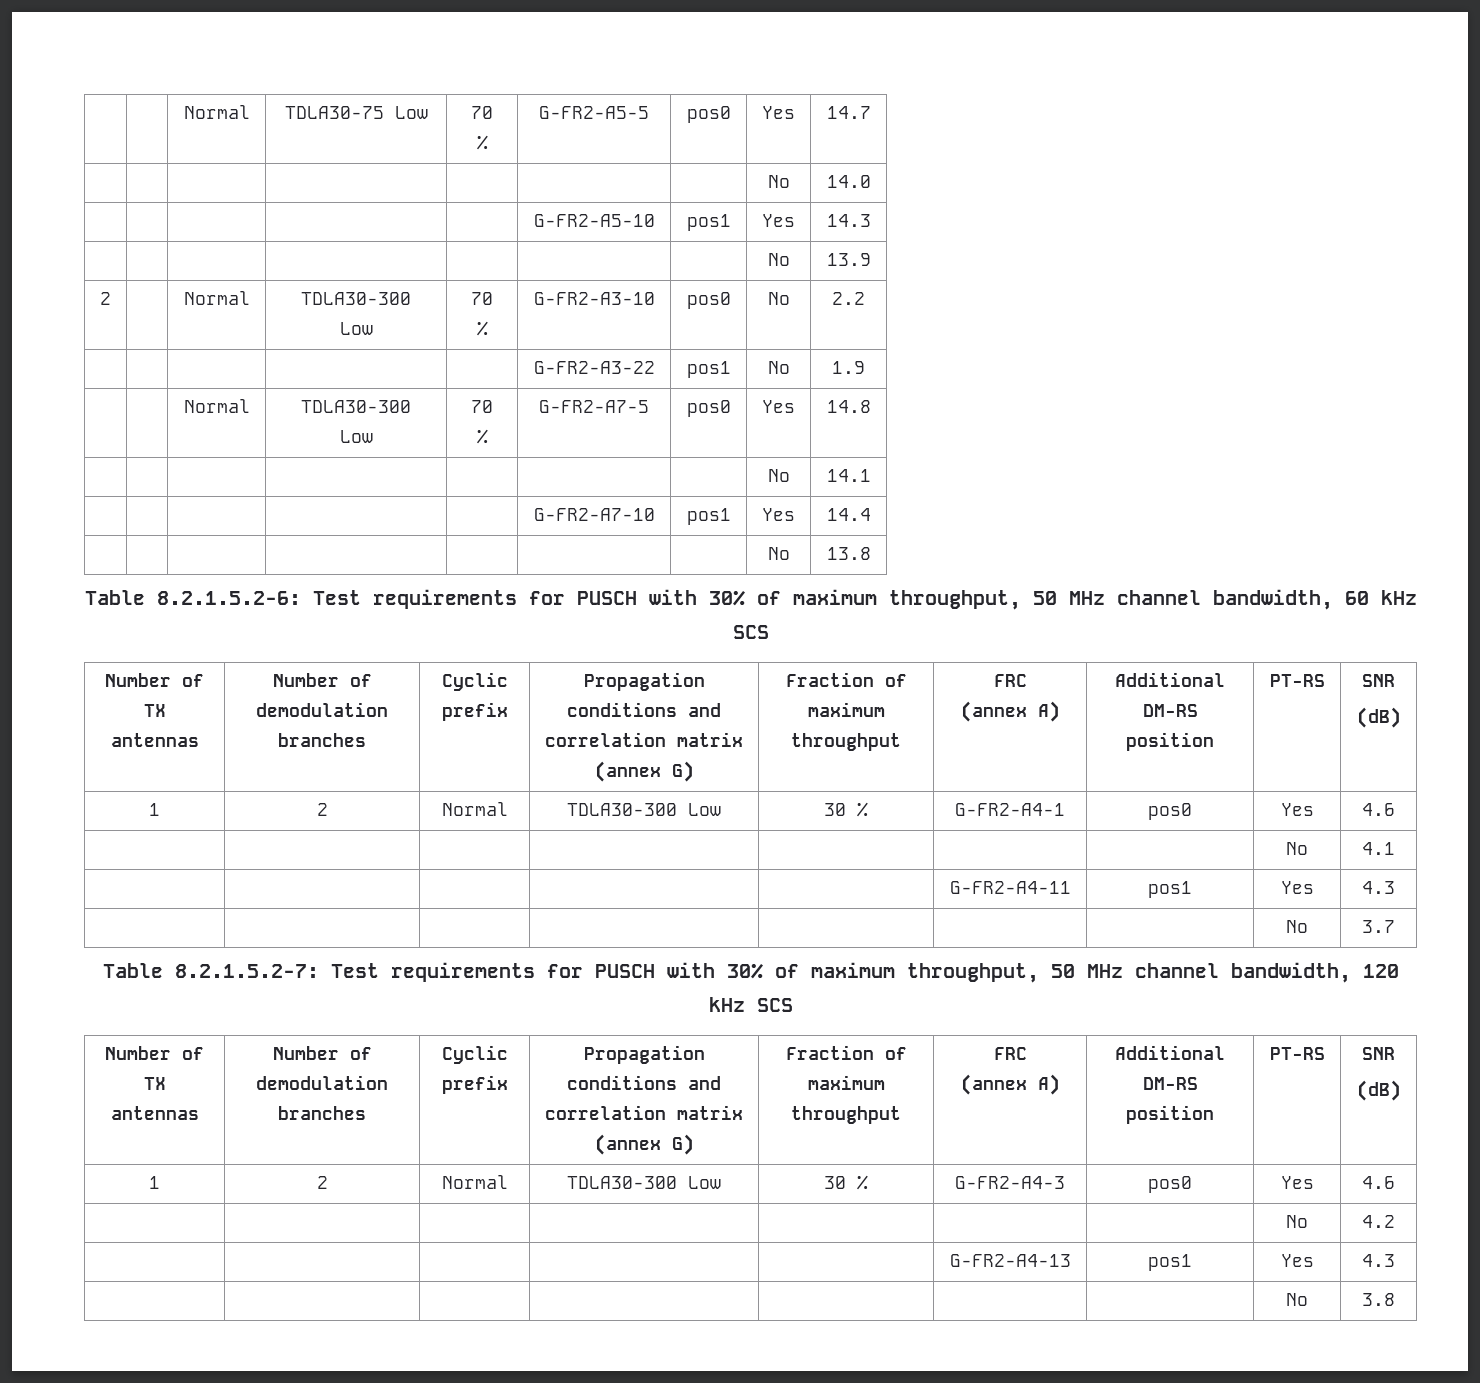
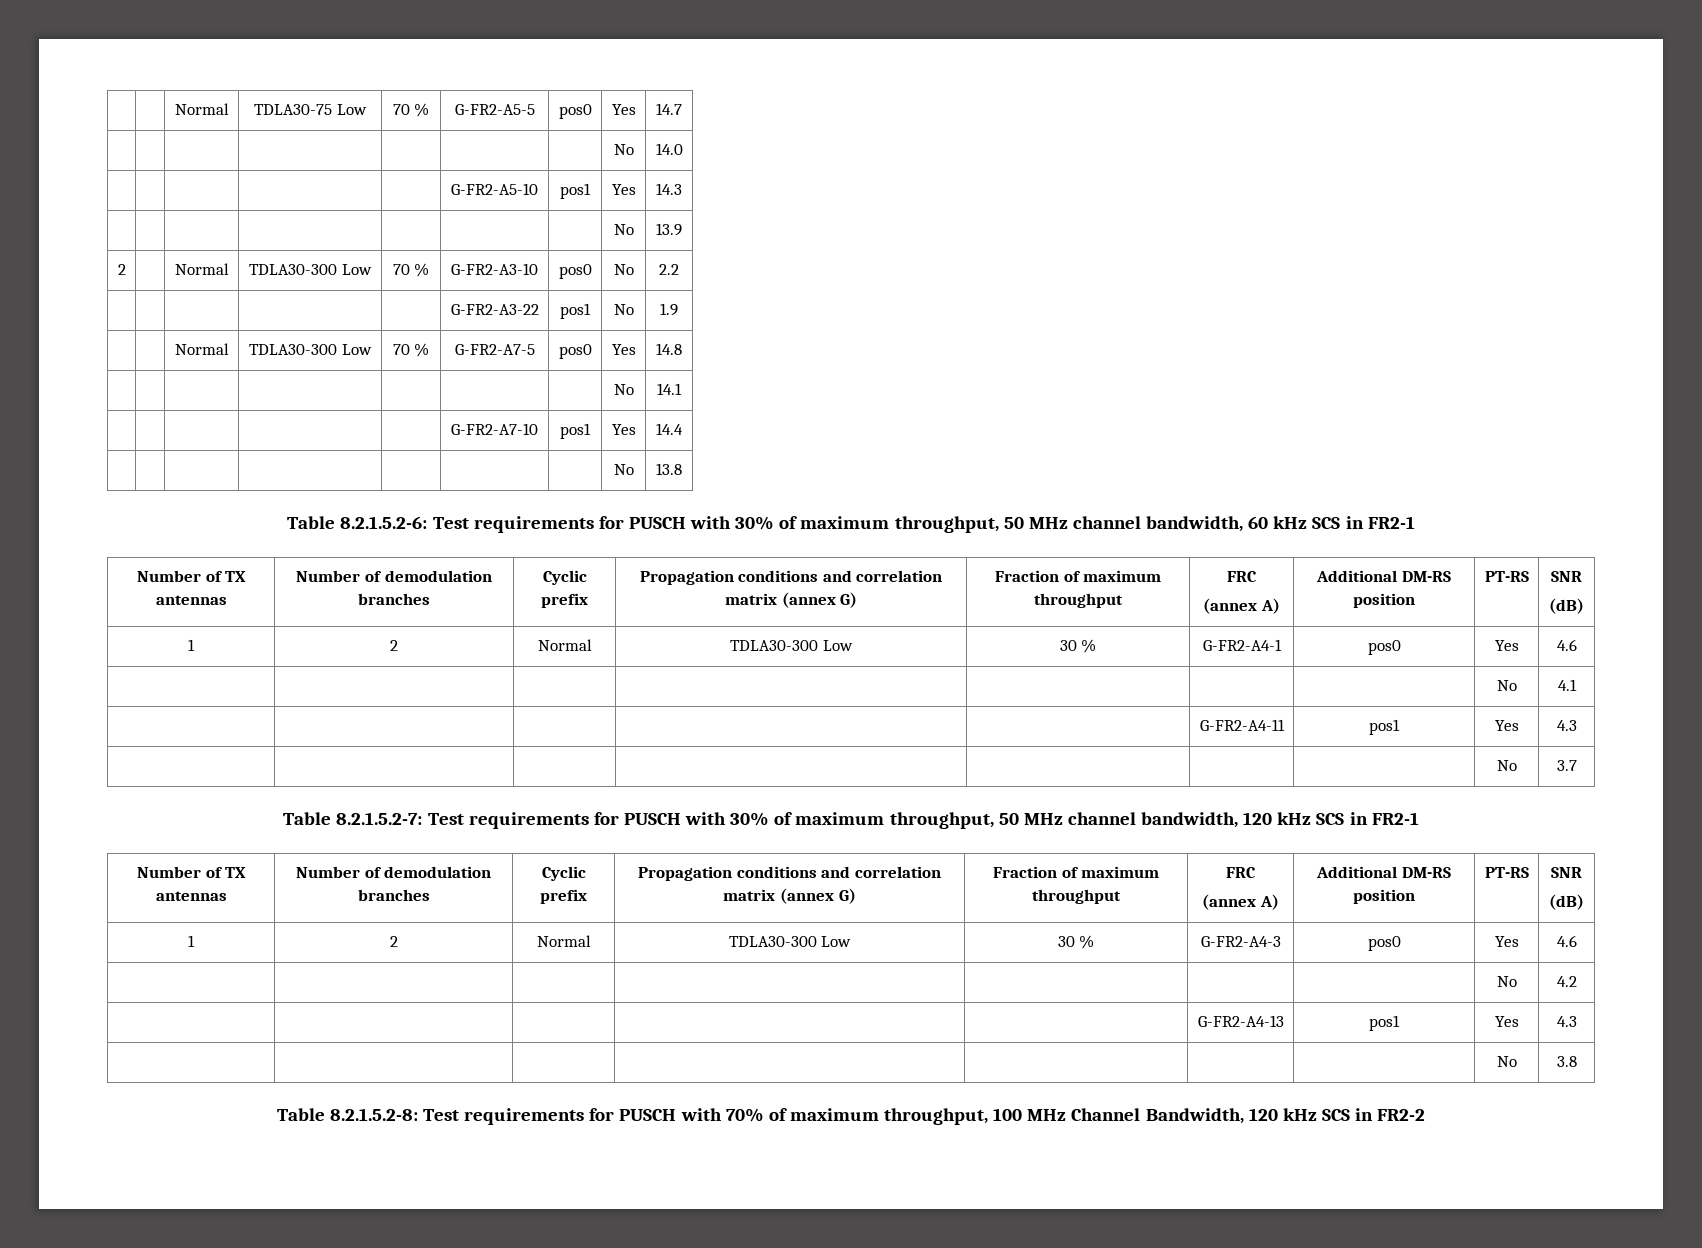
- Table 8.2.1.5.2-6: Test requirements for PUSCH with 30% of maximum throughput, 50 MHz channel bandwidth, 60 kHz SCS
+ Table 8.2.1.5.2-6: Test requirements for PUSCH with 30% of maximum throughput, 50 MHz channel bandwidth, 60 kHz SCS in FR2-1
- Table 8.2.1.5.2-7: Test requirements for PUSCH with 30% of maximum throughput, 50 MHz channel bandwidth, 120 kHz SCS
+ Table 8.2.1.5.2-7: Test requirements for PUSCH with 30% of maximum throughput, 50 MHz channel bandwidth, 120 kHz SCS in FR2-1
+ Table 8.2.1.5.2-8: Test requirements for PUSCH with 70% of maximum throughput, 100 MHz Channel Bandwidth, 120 kHz SCS in FR2-2

